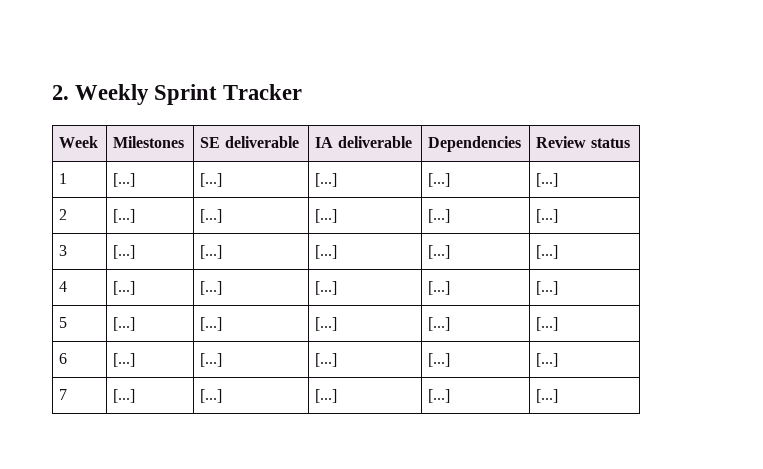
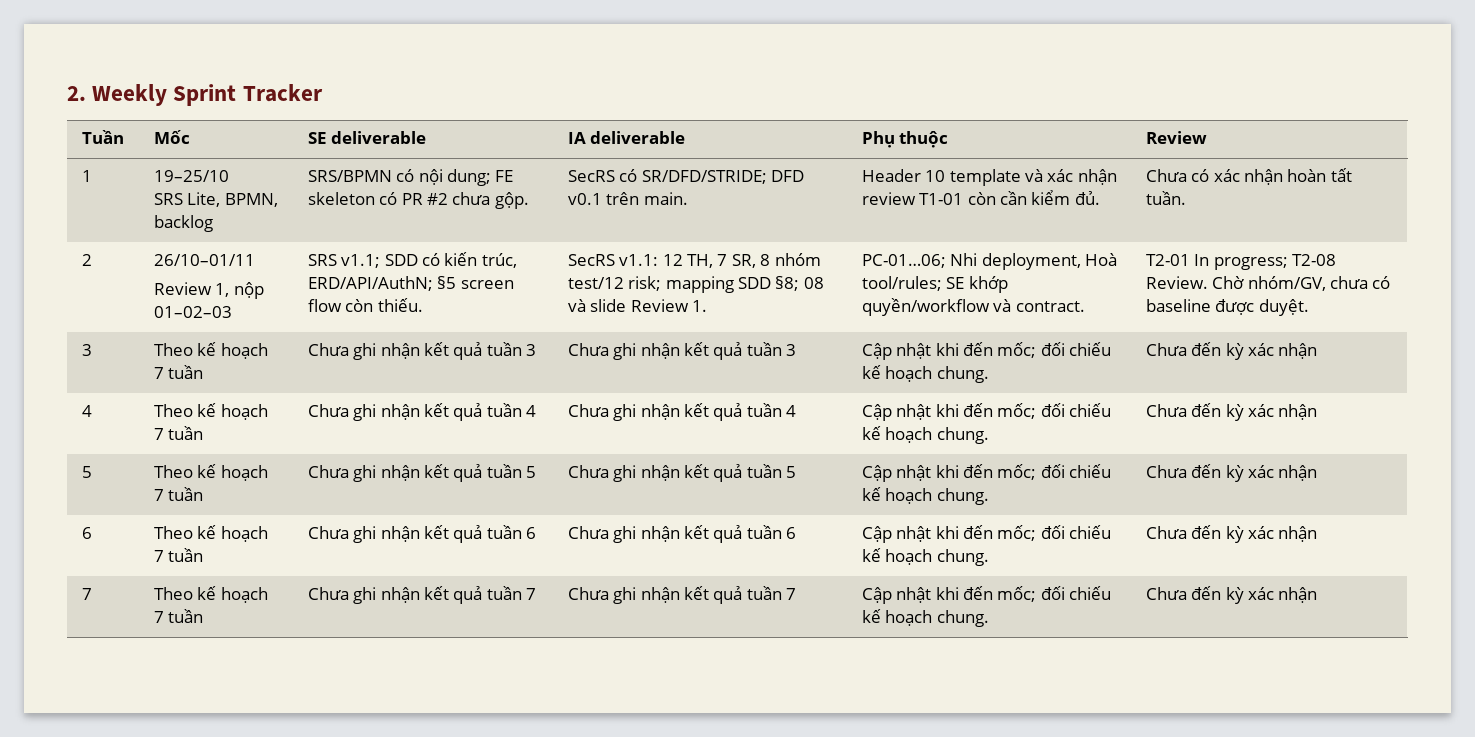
- Week | Milestones | SE deliverable | IA deliverable | Dependencies | Review status
+ Tuần | Mốc | SE deliverable | IA deliverable | Phụ thuộc | Review
- 1 | [...] | [...] | [...] | [...] | [...]
- 2 | [...] | [...] | [...] | [...] | [...]
- 3 | [...] | [...] | [...] | [...] | [...]
- 4 | [...] | [...] | [...] | [...] | [...]
- 5 | [...] | [...] | [...] | [...] | [...]
- 6 | [...] | [...] | [...] | [...] | [...]
- 7 | [...] | [...] | [...] | [...] | [...]
+ 1 | 19–25/10
+ SRS Lite, BPMN, backlog | SRS/BPMN có nội dung; FE skeleton có PR #2 chưa gộp. | SecRS có SR/DFD/STRIDE; DFD v0.1 trên main. | Header 10 template và xác nhận review T1-01 còn cần kiểm đủ. | Chưa có xác nhận hoàn tất tuần.
+ 2 | 26/10–01/11
+ Review 1, nộp 01–02–03 | SRS v1.1; SDD có kiến trúc, ERD/API/AuthN; §5 screen flow còn thiếu. | SecRS v1.1: 12 TH, 7 SR, 8 nhóm test/12 risk; mapping SDD §8; 08 và slide Review 1. | PC-01…06; Nhi deployment, Hoà tool/rules; SE khớp quyền/workflow và contract. | T2-01 In progress; T2-08 Review. Chờ nhóm/GV, chưa có baseline được duyệt.
+ 3 | Theo kế hoạch 7 tuần | Chưa ghi nhận kết quả tuần 3 | Chưa ghi nhận kết quả tuần 3 | Cập nhật khi đến mốc; đối chiếu kế hoạch chung. | Chưa đến kỳ xác nhận
+ 4 | Theo kế hoạch 7 tuần | Chưa ghi nhận kết quả tuần 4 | Chưa ghi nhận kết quả tuần 4 | Cập nhật khi đến mốc; đối chiếu kế hoạch chung. | Chưa đến kỳ xác nhận
+ 5 | Theo kế hoạch 7 tuần | Chưa ghi nhận kết quả tuần 5 | Chưa ghi nhận kết quả tuần 5 | Cập nhật khi đến mốc; đối chiếu kế hoạch chung. | Chưa đến kỳ xác nhận
+ 6 | Theo kế hoạch 7 tuần | Chưa ghi nhận kết quả tuần 6 | Chưa ghi nhận kết quả tuần 6 | Cập nhật khi đến mốc; đối chiếu kế hoạch chung. | Chưa đến kỳ xác nhận
+ 7 | Theo kế hoạch 7 tuần | Chưa ghi nhận kết quả tuần 7 | Chưa ghi nhận kết quả tuần 7 | Cập nhật khi đến mốc; đối chiếu kế hoạch chung. | Chưa đến kỳ xác nhận

